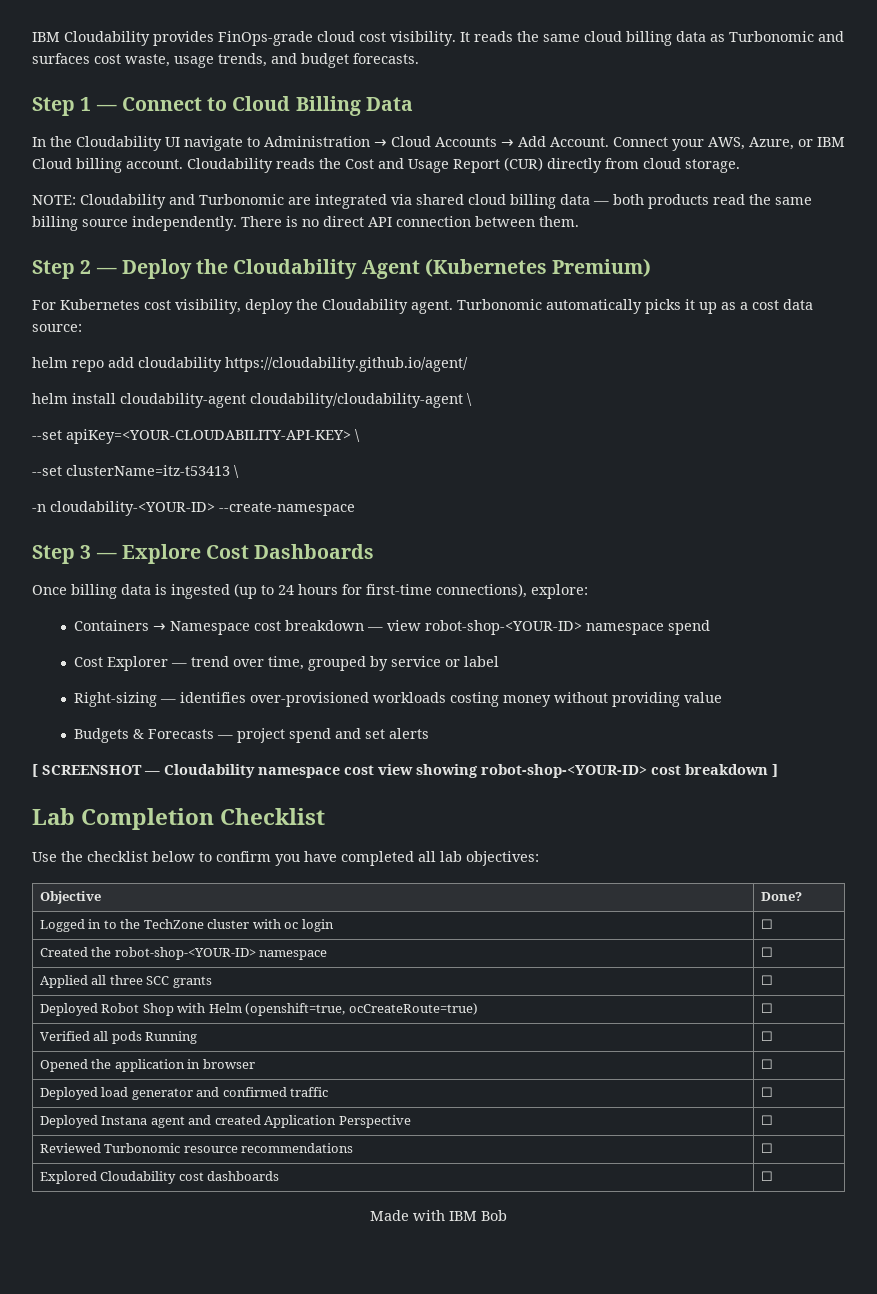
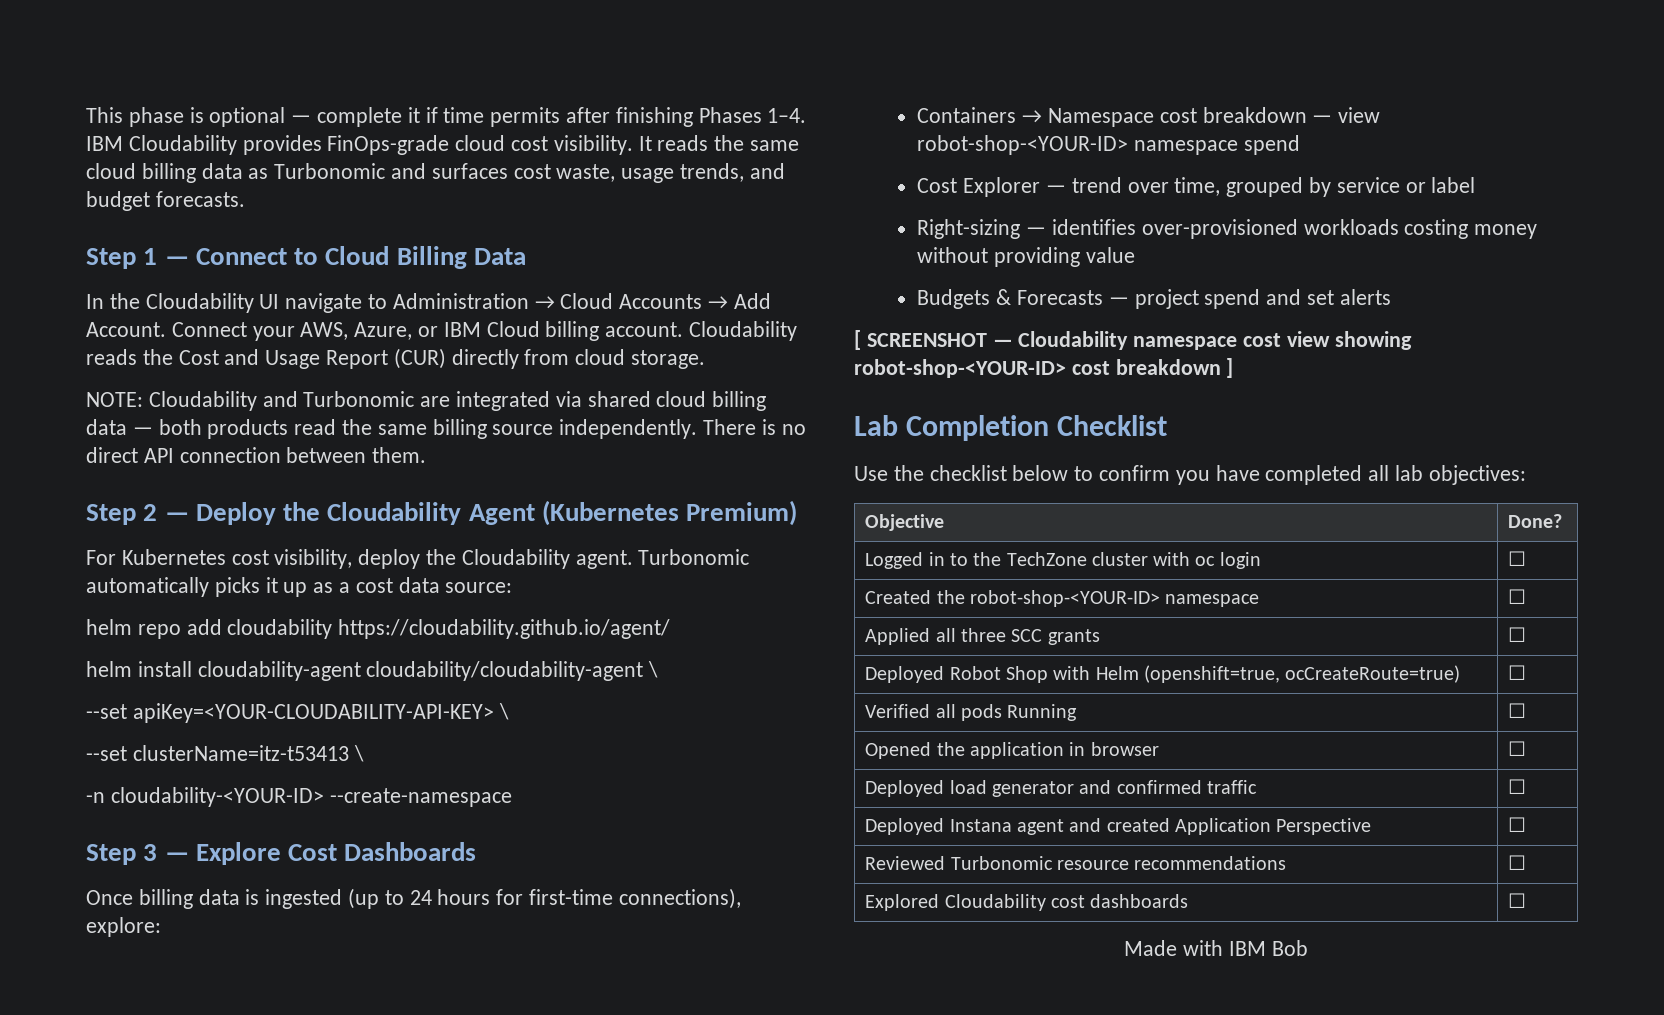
+ This phase is optional — complete it if time permits after finishing Phases 1–4.

